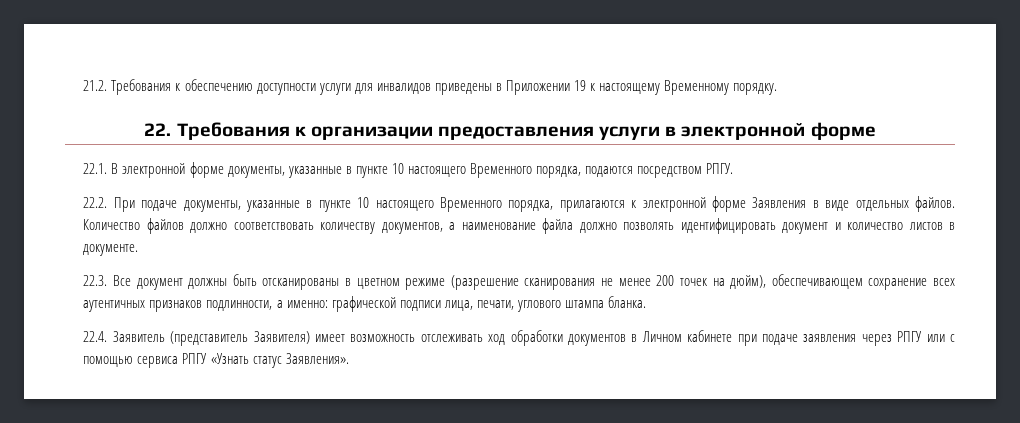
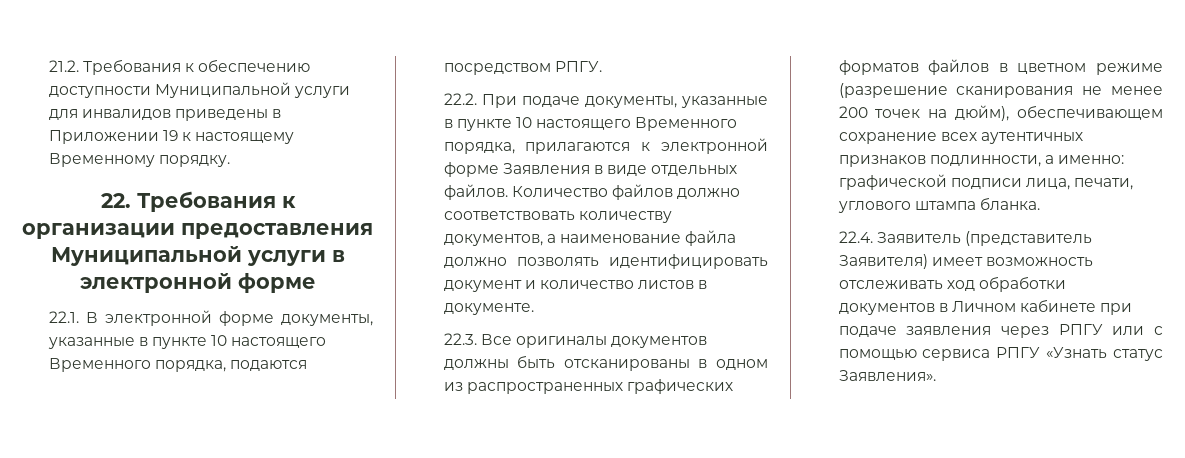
- 21.2. Требования к обеспечению доступности услуги для инвалидов приведены в Приложении 19 к настоящему Временному порядку.
+ 21.2. Требования к обеспечению доступности Муниципальной услуги для инвалидов приведены в Приложении 19 к настоящему Временному порядку.
- 22. Требования к организации предоставления услуги в электронной форме
+ 22. Требования к организации предоставления Муниципальной услуги в электронной форме
- 22.3. Все документ должны быть отсканированы в цветном режиме (разрешение сканирования не менее 200 точек на дюйм), обеспечивающем сохранение всех аутентичных признаков подлинности, а именно: графической подписи лица, печати, углового штампа бланка.
+ 22.3. Все оригиналы документов должны быть отсканированы в одном из распространенных графических форматов файлов в цветном режиме (разрешение сканирования не менее 200 точек на дюйм), обеспечивающем сохранение всех аутентичных признаков подлинности, а именно: графической подписи лица, печати, углового штампа бланка.

